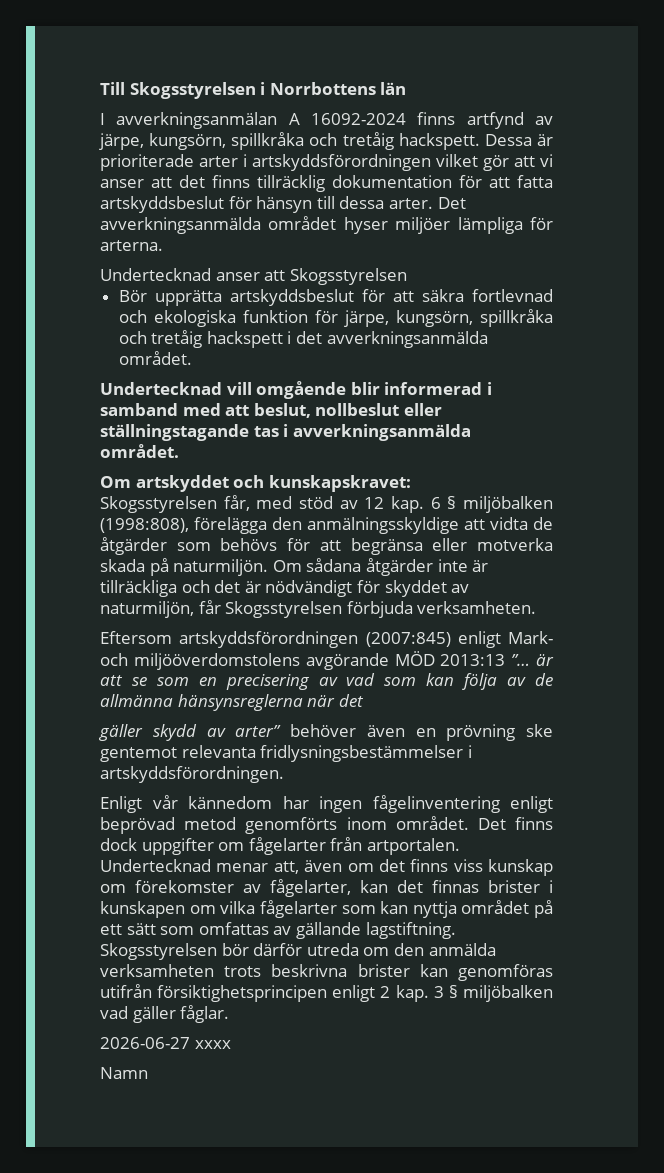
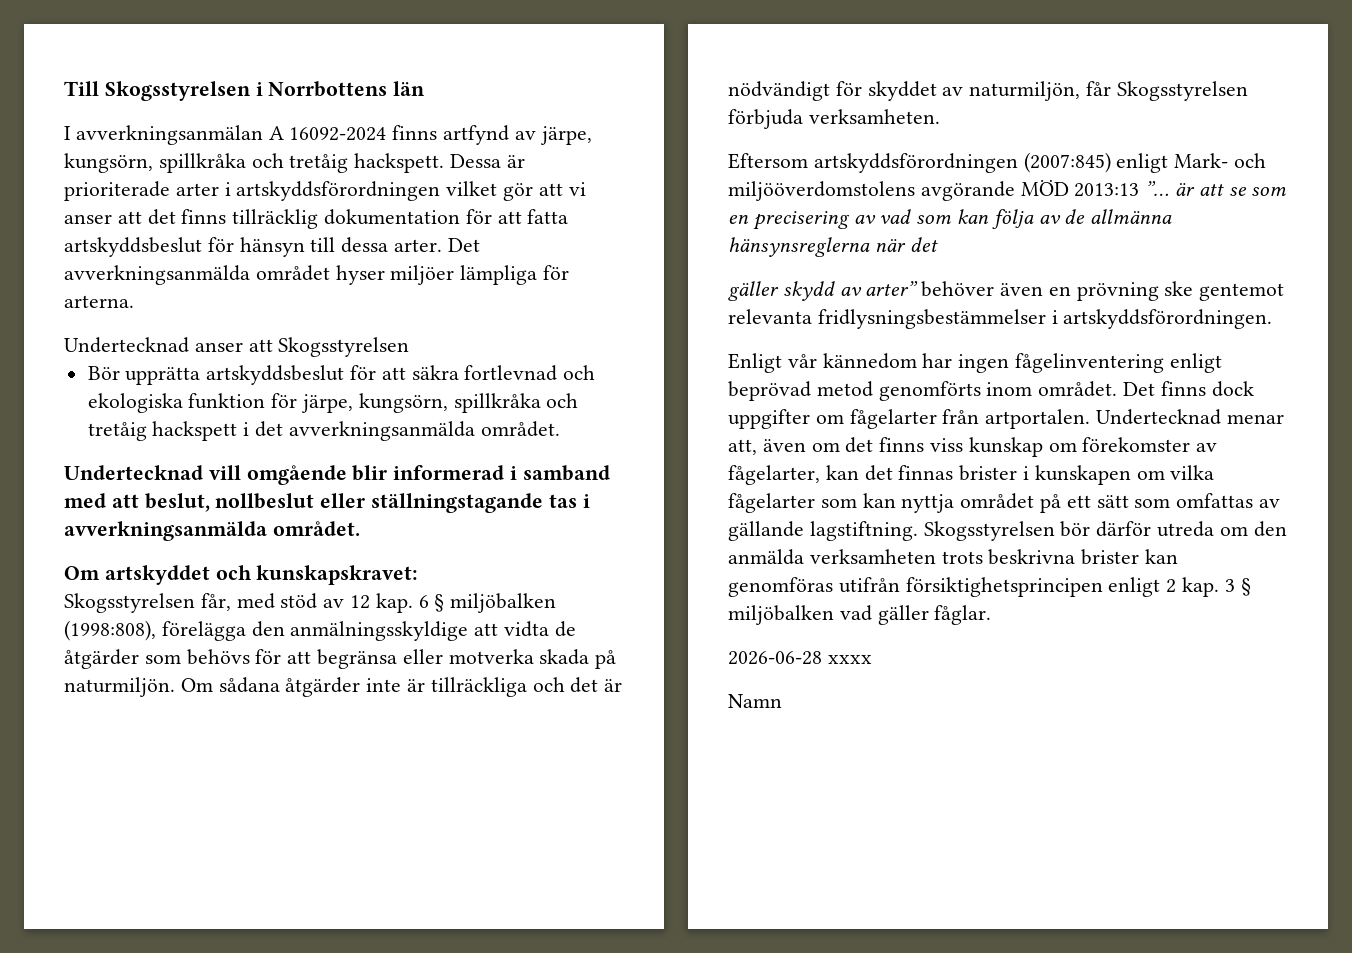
- 2026-06-27 xxxx
+ 2026-06-28 xxxx

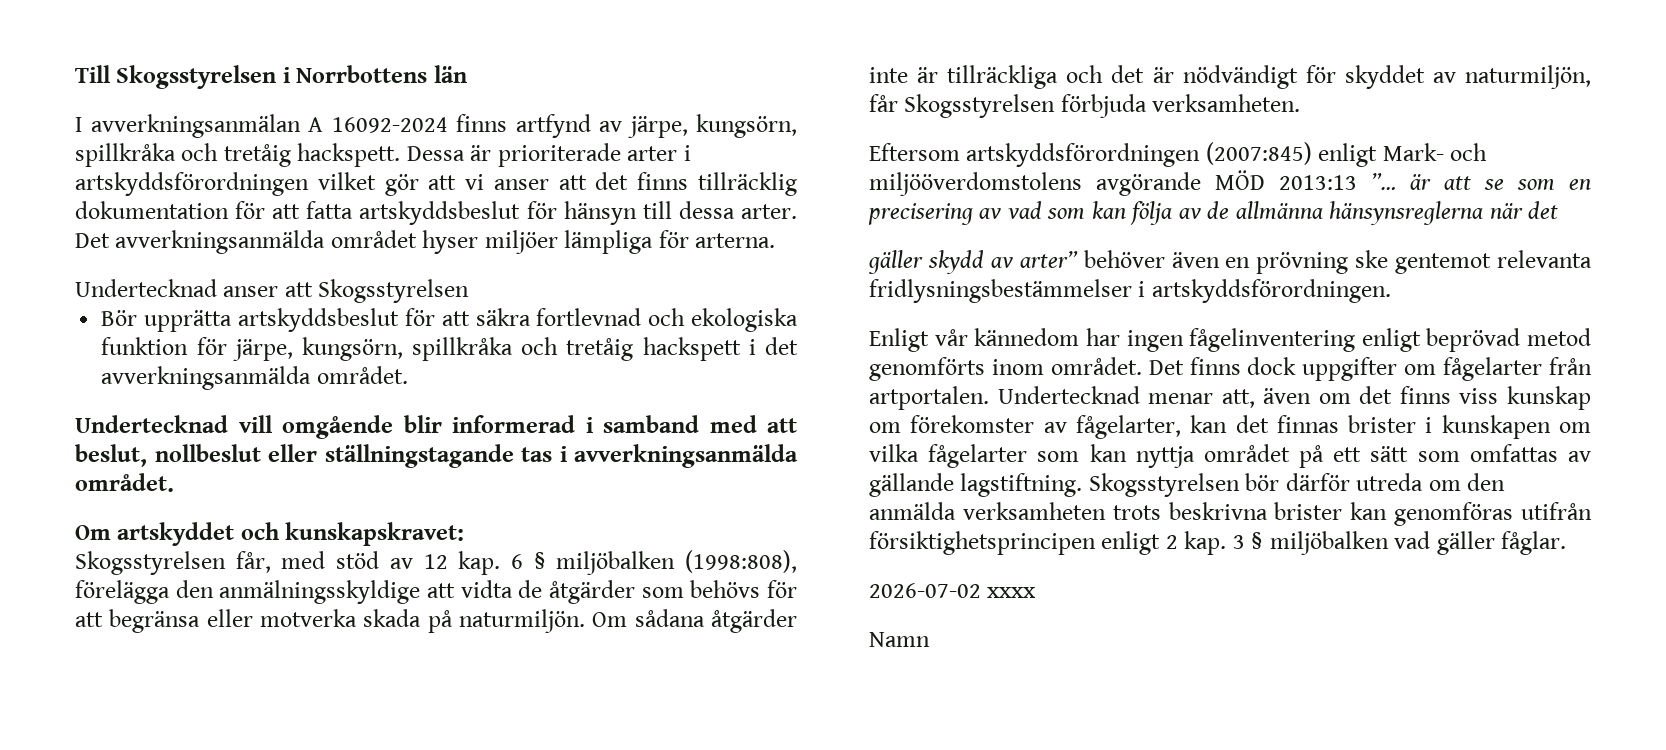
- 2026-06-28 xxxx
+ 2026-07-02 xxxx

